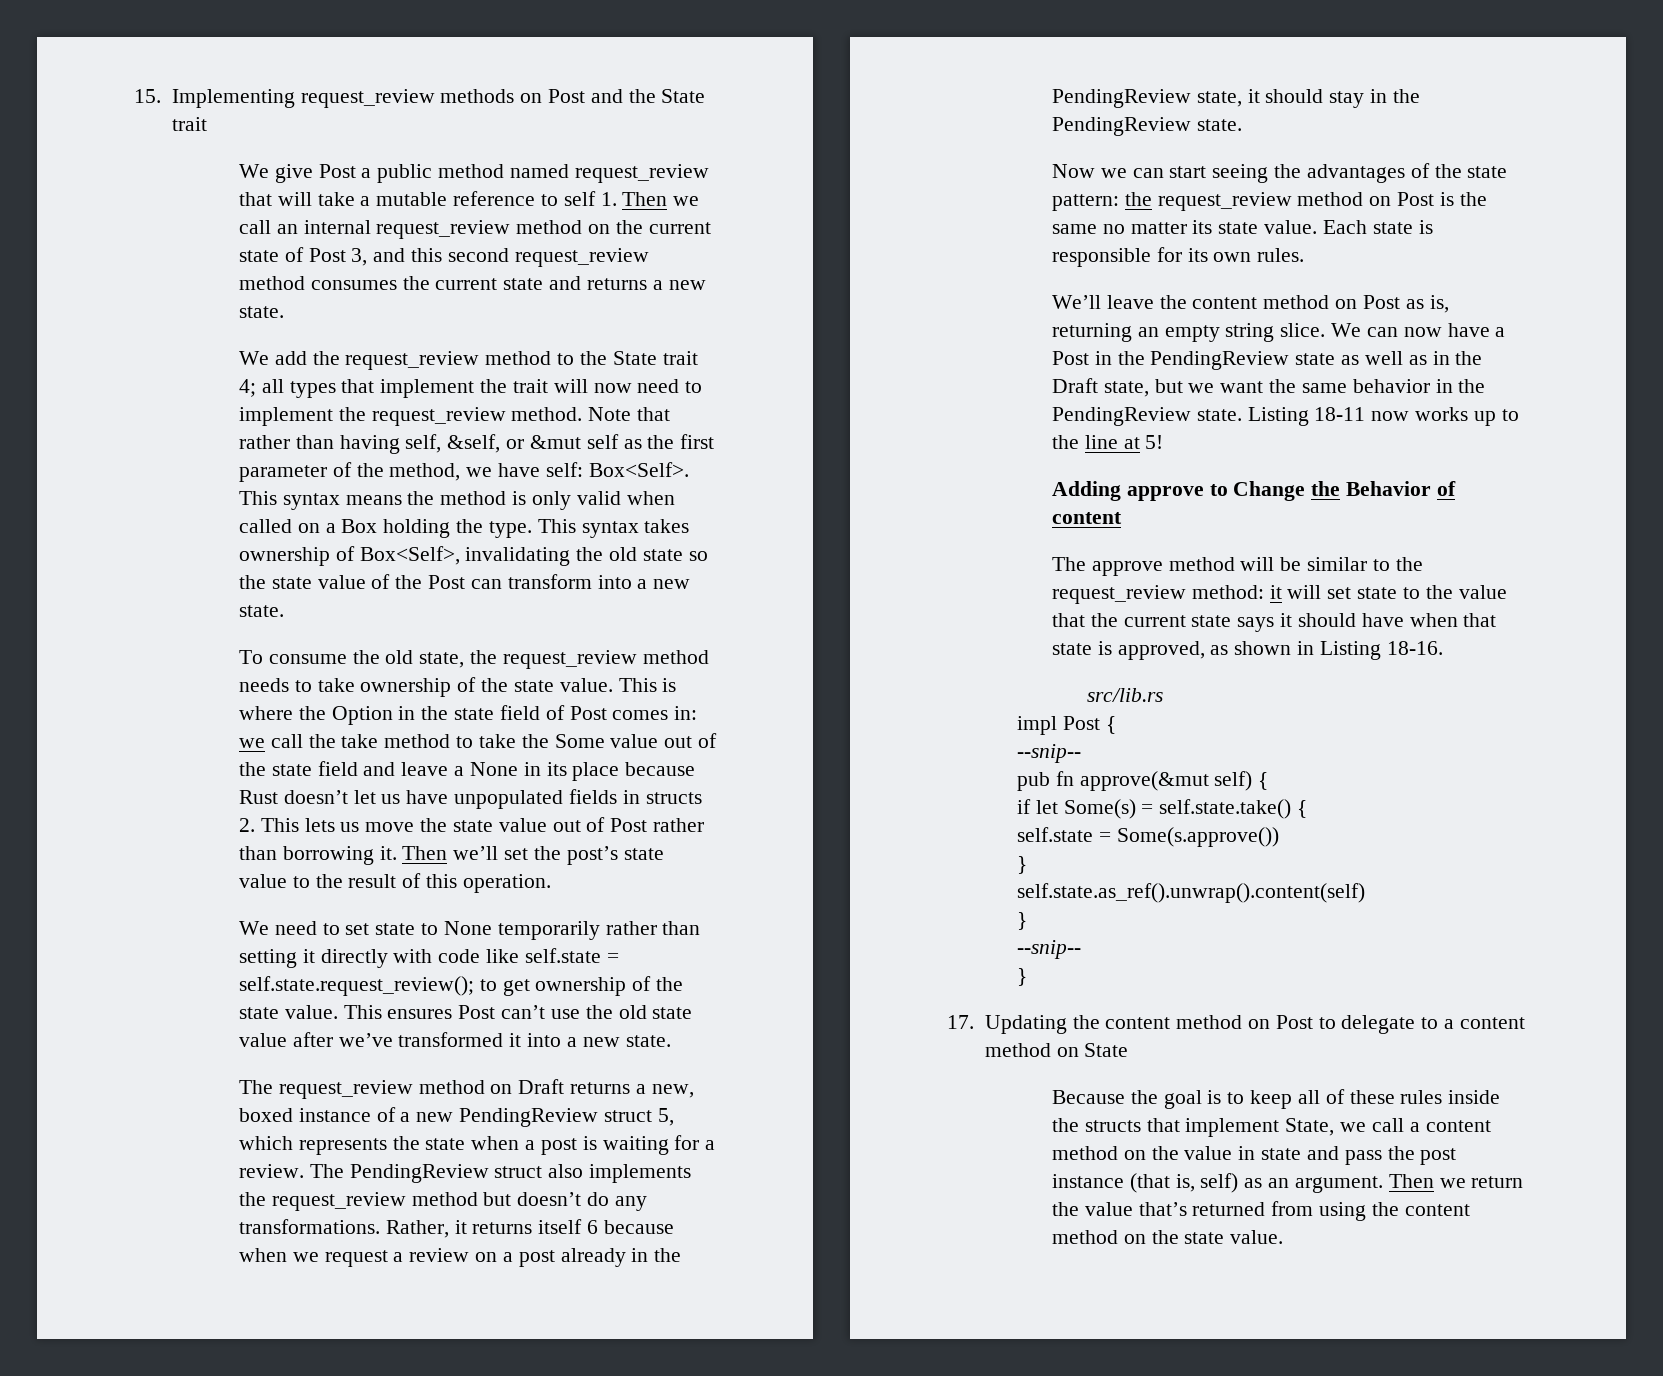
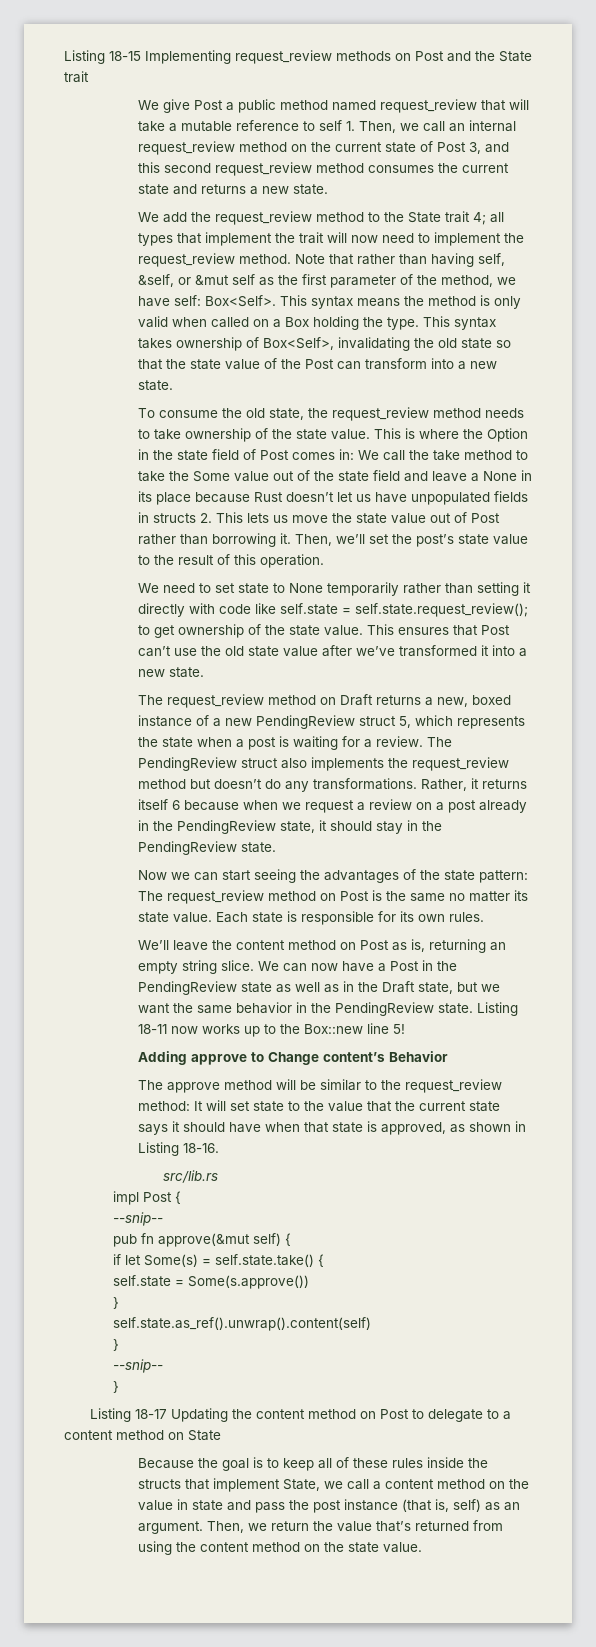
- 15. Implementing request_review methods on Post and the State trait
+ Listing 18-15 Implementing request_review methods on Post and the State trait
- We give Post a public method named request_review that will take a mutable reference to self 1. Then we call an internal request_review method on the current state of Post 3, and this second request_review method consumes the current state and returns a new state.
+ We give Post a public method named request_review that will take a mutable reference to self 1. Then, we call an internal request_review method on the current state of Post 3, and this second request_review method consumes the current state and returns a new state.
- This syntax takes ownership of Box<Self>, invalidating the old state so the state value of the Post can transform into a new state.
+ This syntax takes ownership of Box<Self>, invalidating the old state so that the state value of the Post can transform into a new state.
- This is where the Option in the state field of Post comes in: we call the take method to take the Some value out of the state field and leave a None in its place because Rust doesn’t let us have unpopulated fields in structs 2. This lets us move the state value out of Post rather than borrowing it.
+ This is where the Option in the state field of Post comes in: We call the take method to take the Some value out of the state field and leave a None in its place because Rust doesn’t let us have unpopulated fields in structs 2. This lets us move the state value out of Post rather than borrowing it.
- Then we’ll set the post’s state value to the result of this operation.
+ Then, we’ll set the post’s state value to the result of this operation.
- This ensures Post can’t use the old state value after we’ve transformed it into a new state.
+ This ensures that Post can’t use the old state value after we’ve transformed it into a new state.
- Now we can start seeing the advantages of the state pattern: the request_review method on Post is the same no matter its state value.
+ Now we can start seeing the advantages of the state pattern: The request_review method on Post is the same no matter its state value.
- Listing 18-11 now works up to the line at 5!
+ Listing 18-11 now works up to the Box::new line 5!
- Adding approve to Change the Behavior of content
+ Adding approve to Change content’s Behavior
- The approve method will be similar to the request_review method: it will set state to the value that the current state says it should have when that state is approved, as shown in Listing 18-16.
+ The approve method will be similar to the request_review method: It will set state to the value that the current state says it should have when that state is approved, as shown in Listing 18-16.
- 17. Updating the content method on Post to delegate to a content method on State
+ Listing 18-17 Updating the content method on Post to delegate to a content method on State
- Then we return the value that’s returned from using the content method on the state value.
+ Then, we return the value that’s returned from using the content method on the state value.

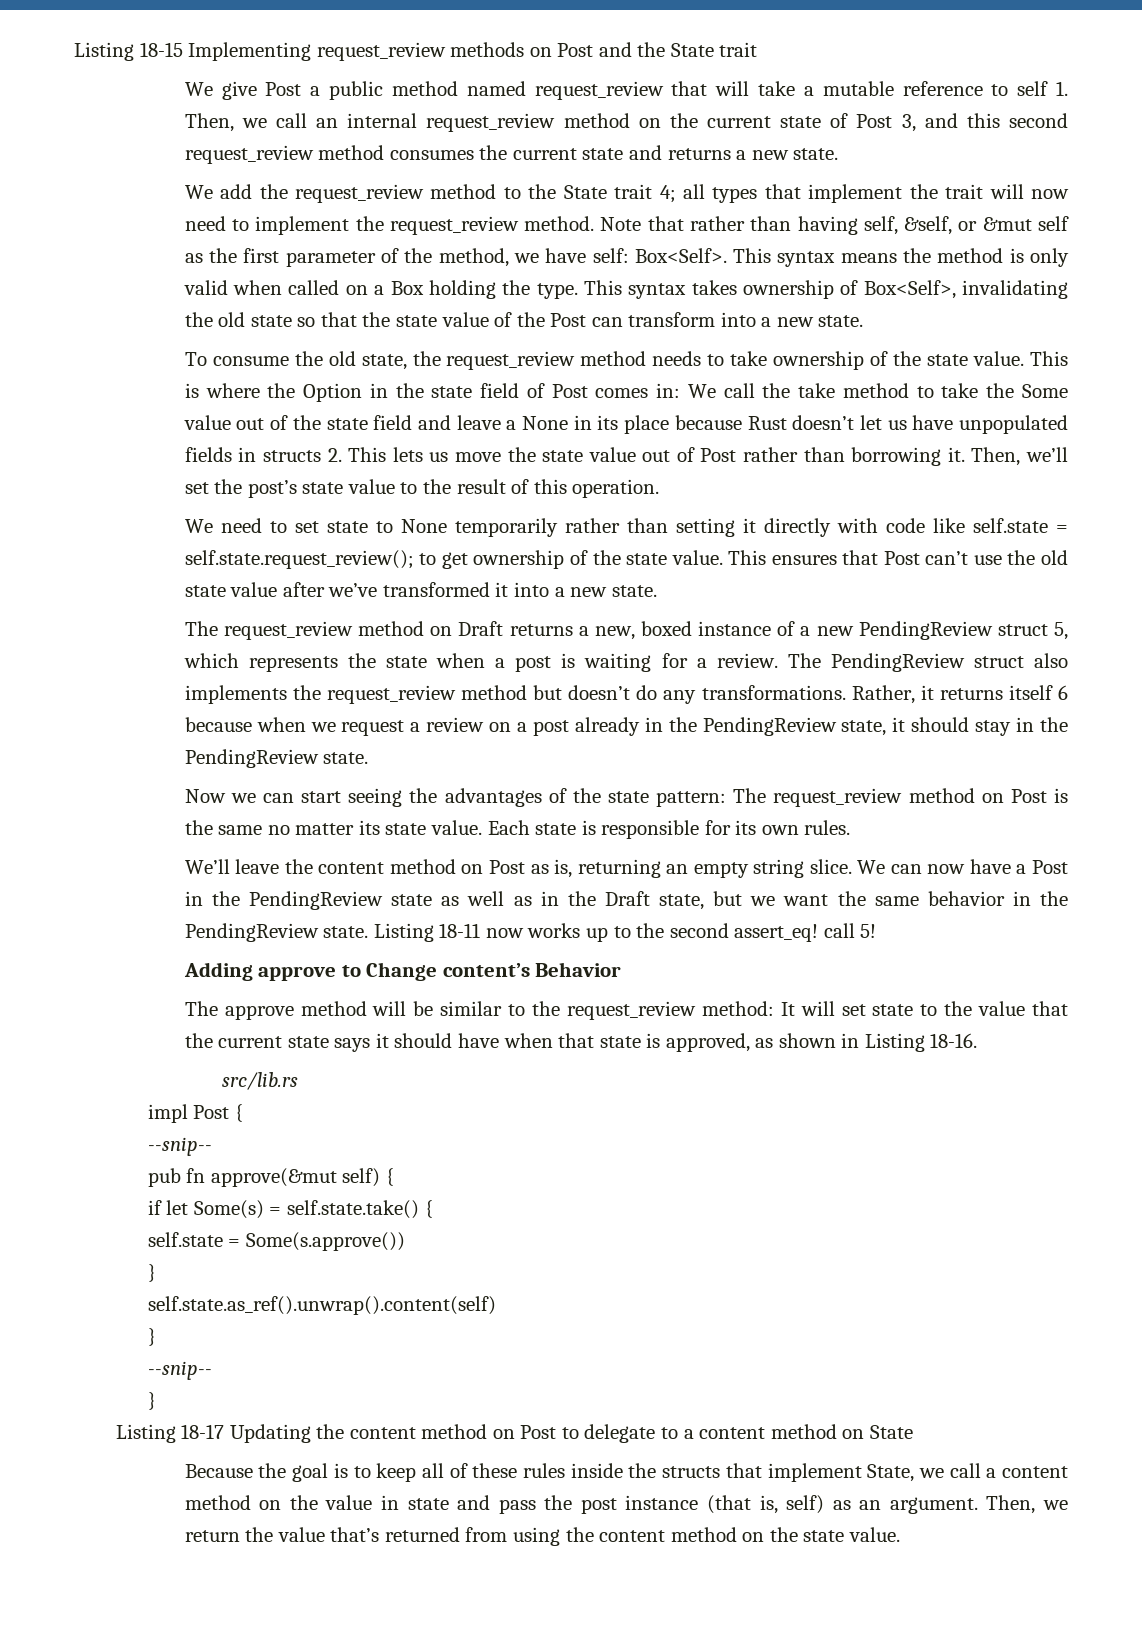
- Listing 18-11 now works up to the Box::new line 5!
+ Listing 18-11 now works up to the second assert_eq! call 5!

